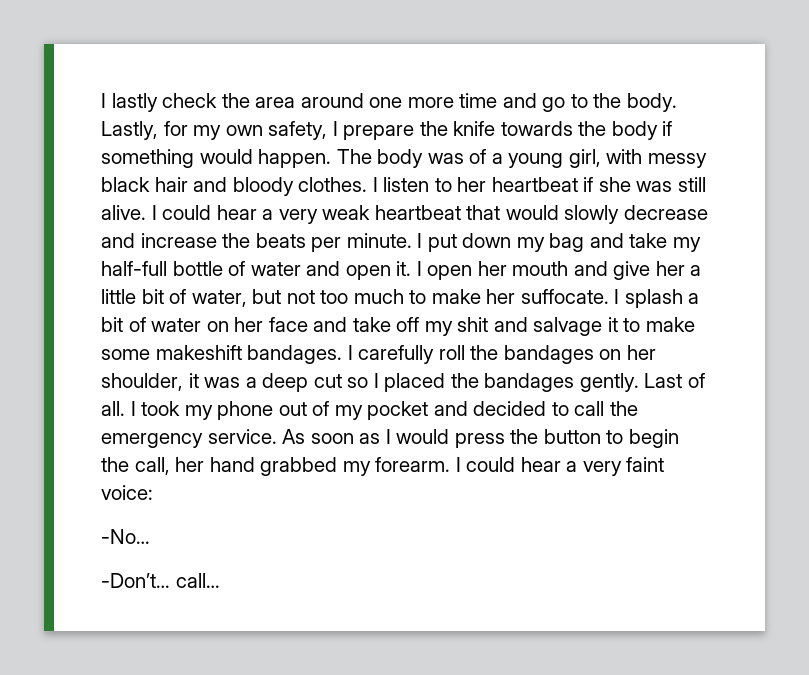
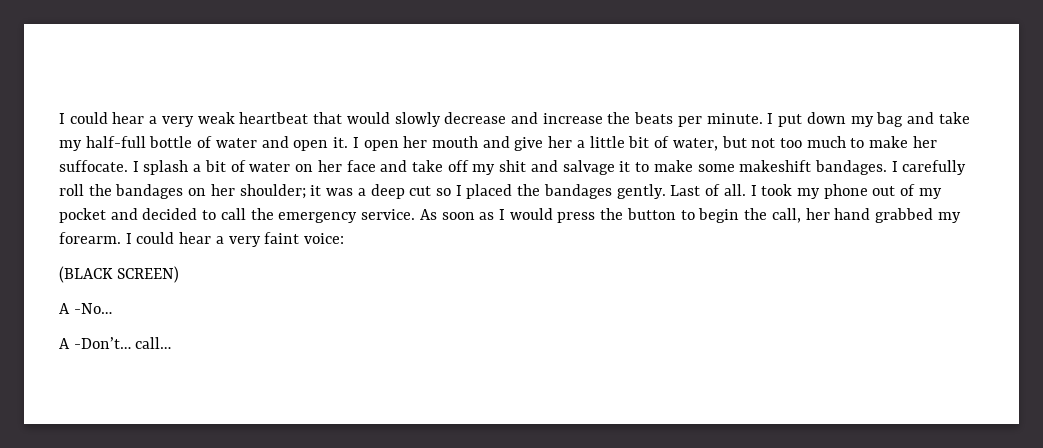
- I lastly check the area around one more time and go to the body. Lastly, for my own safety, I prepare the knife towards the body if something would happen. The body was of a young girl, with messy black hair and bloody clothes. I listen to her heartbeat if she was still alive. I could hear a very weak heartbeat that would slowly decrease and increase the beats per minute.
+ I could hear a very weak heartbeat that would slowly decrease and increase the beats per minute.
- I carefully roll the bandages on her shoulder, it was a deep cut so I placed the bandages gently.
+ I carefully roll the bandages on her shoulder; it was a deep cut so I placed the bandages gently.
- -No…
+ (BLACK SCREEN)
+ A -No…
- -Don’t… call…
+ A -Don’t… call…

